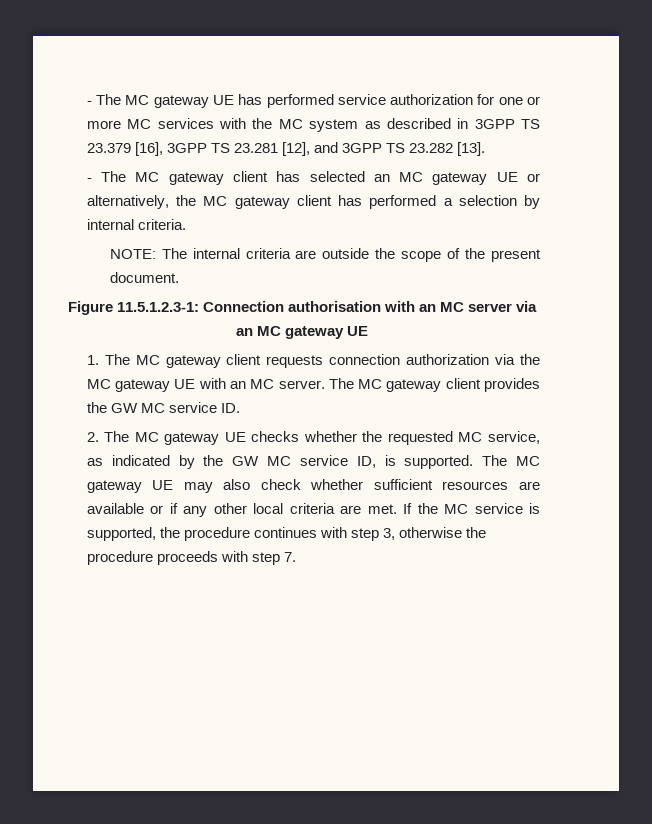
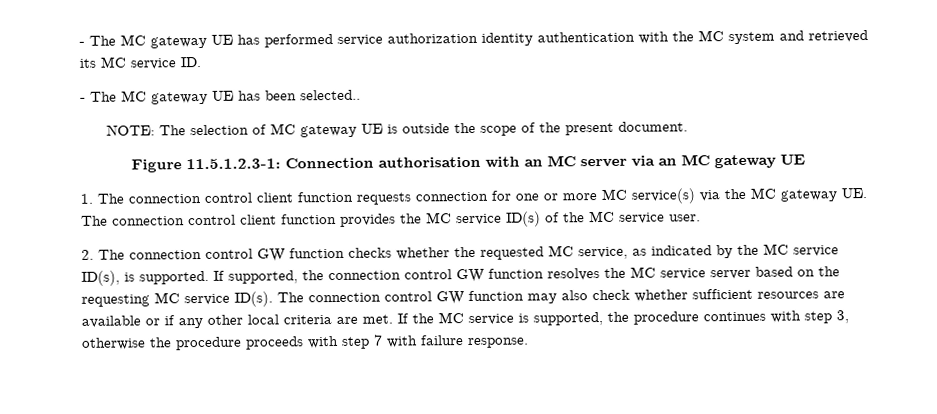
- - The MC gateway UE has performed service authorization for one or more MC services with the MC system as described in 3GPP TS 23.379 [16], 3GPP TS 23.281 [12], and 3GPP TS 23.282 [13].
- - The MC gateway client has selected an MC gateway UE or alternatively, the MC gateway client has performed a selection by internal criteria.
- NOTE: The internal criteria are outside the scope of the present document.
+ - The MC gateway UE has performed service authorization identity authentication with the MC system and retrieved its MC service ID.
+ - The MC gateway UE has been selected..
+ NOTE: The selection of MC gateway UE is outside the scope of the present document.
- 1. The MC gateway client requests connection authorization via the MC gateway UE with an MC server. The MC gateway client provides the GW MC service ID.
- 2. The MC gateway UE checks whether the requested MC service, as indicated by the GW MC service ID, is supported.
+ 1. The connection control client function requests connection for one or more MC service(s) via the MC gateway UE. The connection control client function provides the MC service ID(s) of the MC service user.
+ 2. The connection control GW function checks whether the requested MC service, as indicated by the MC service ID(s), is supported.
- The MC gateway UE may also check whether sufficient resources are available or if any other local criteria are met.
+ If supported, the connection control GW function resolves the MC service server based on the requesting MC service ID(s). The connection control GW function may also check whether sufficient resources are available or if any other local criteria are met.
- If the MC service is supported, the procedure continues with step 3, otherwise the procedure proceeds with step 7.
+ If the MC service is supported, the procedure continues with step 3, otherwise the procedure proceeds with step 7 with failure response.

